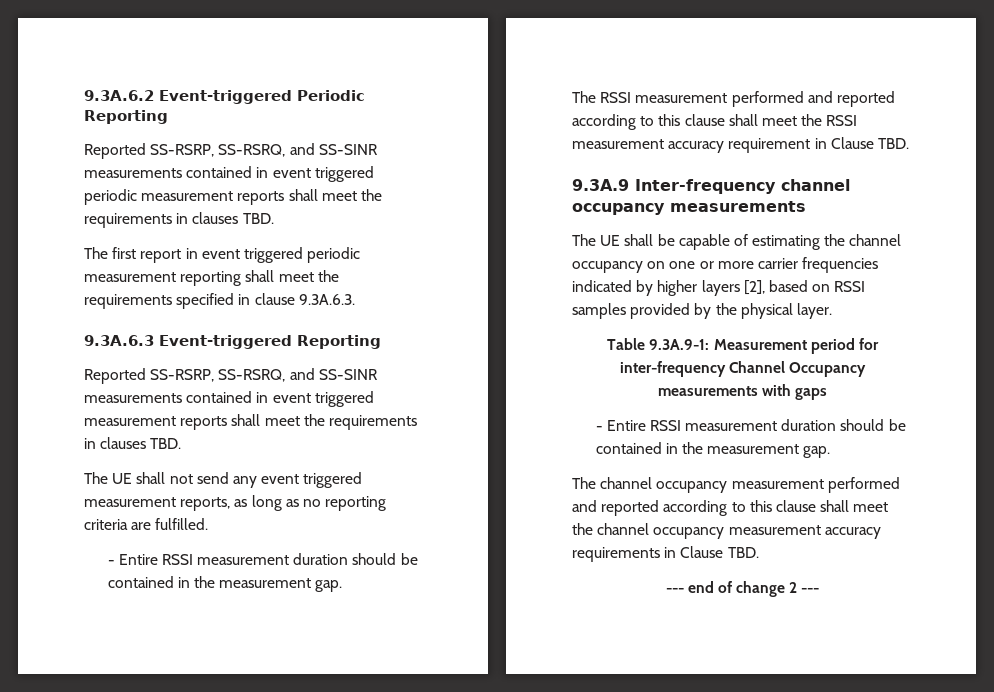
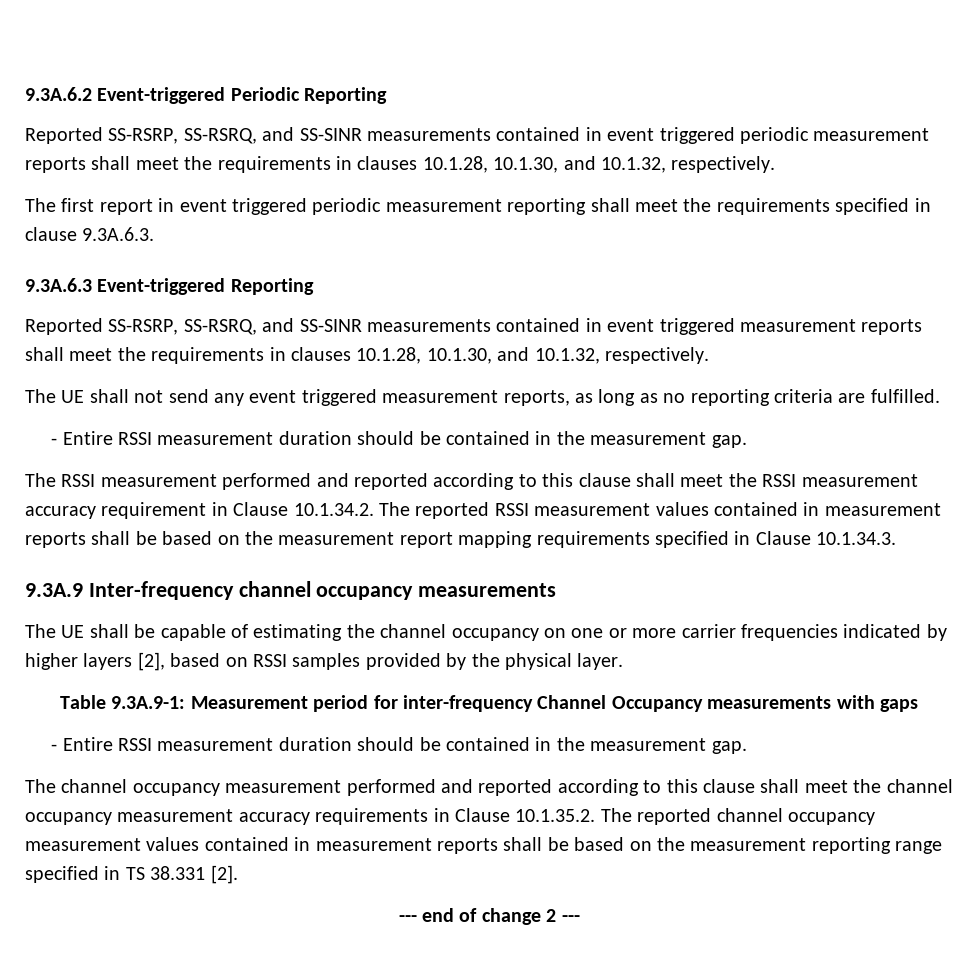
- Reported SS-RSRP, SS-RSRQ, and SS-SINR measurements contained in event triggered periodic measurement reports shall meet the requirements in clauses TBD.
+ Reported SS-RSRP, SS-RSRQ, and SS-SINR measurements contained in event triggered periodic measurement reports shall meet the requirements in clauses 10.1.28, 10.1.30, and 10.1.32, respectively.
- Reported SS-RSRP, SS-RSRQ, and SS-SINR measurements contained in event triggered measurement reports shall meet the requirements in clauses TBD.
+ Reported SS-RSRP, SS-RSRQ, and SS-SINR measurements contained in event triggered measurement reports shall meet the requirements in clauses 10.1.28, 10.1.30, and 10.1.32, respectively.
- The RSSI measurement performed and reported according to this clause shall meet the RSSI measurement accuracy requirement in Clause TBD.
+ The RSSI measurement performed and reported according to this clause shall meet the RSSI measurement accuracy requirement in Clause 10.1.34.2. The reported RSSI measurement values contained in measurement reports shall be based on the measurement report mapping requirements specified in Clause 10.1.34.3.
- The channel occupancy measurement performed and reported according to this clause shall meet the channel occupancy measurement accuracy requirements in Clause TBD.
+ The channel occupancy measurement performed and reported according to this clause shall meet the channel occupancy measurement accuracy requirements in Clause 10.1.35.2. The reported channel occupancy measurement values contained in measurement reports shall be based on the measurement reporting range specified in TS 38.331 [2].

